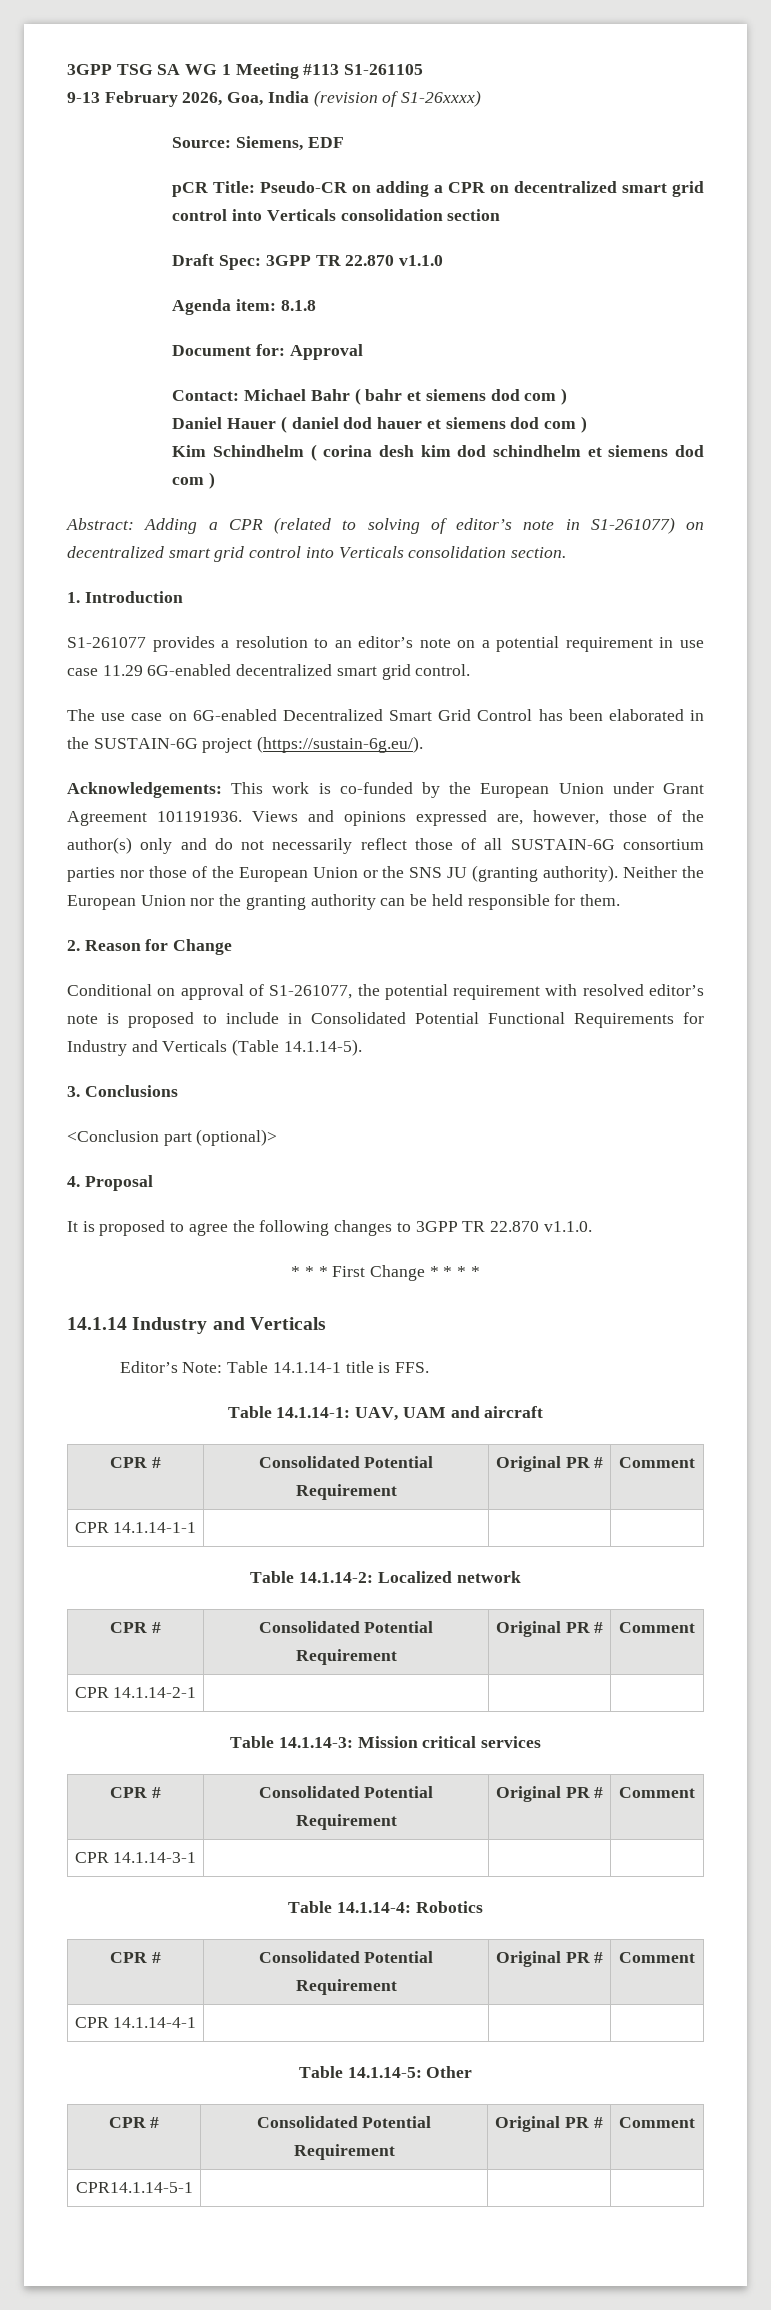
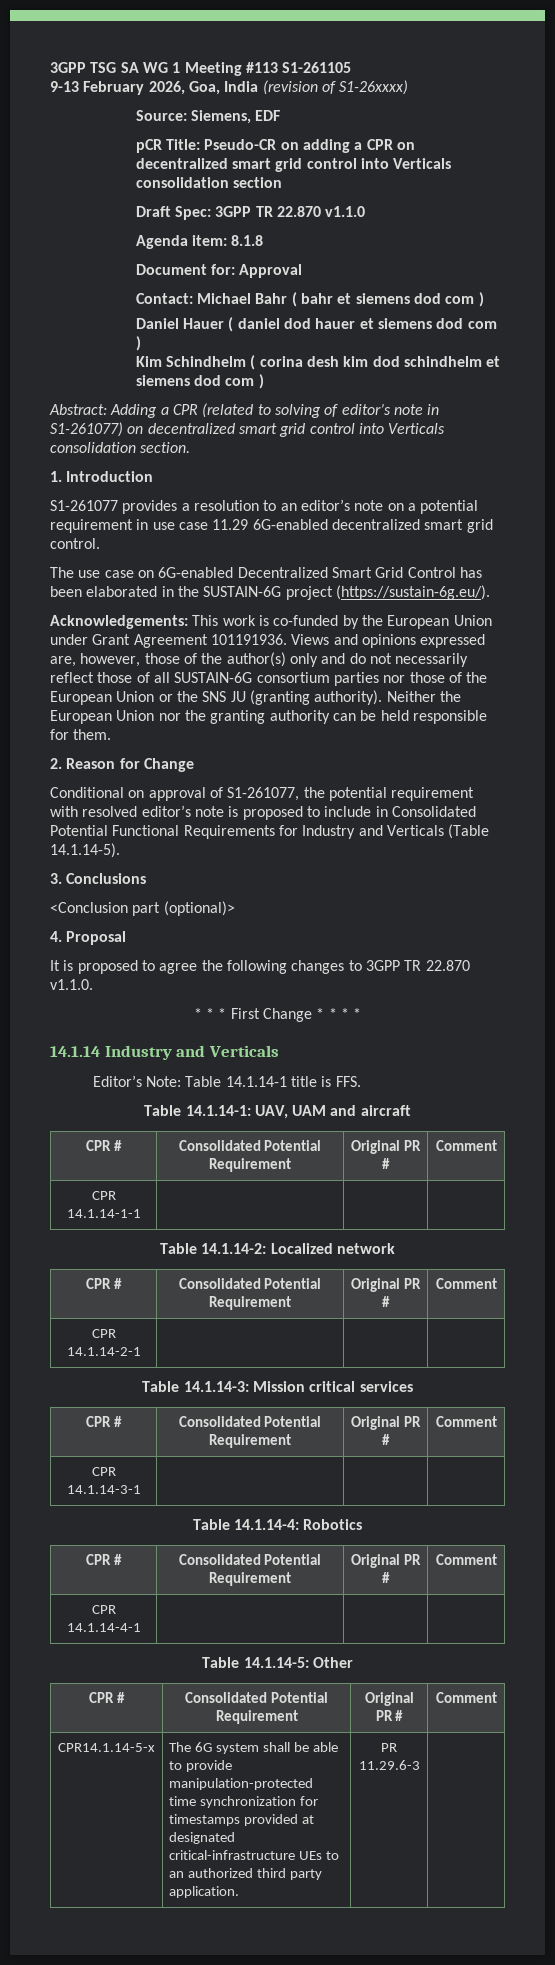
- CPR14.1.14-5-1 | | |
+ CPR14.1.14-5-x | The 6G system shall be able to provide manipulation-protected time synchronization for timestamps provided at designated critical-infrastructure UEs to an authorized third party application. | PR 11.29.6-3 |

